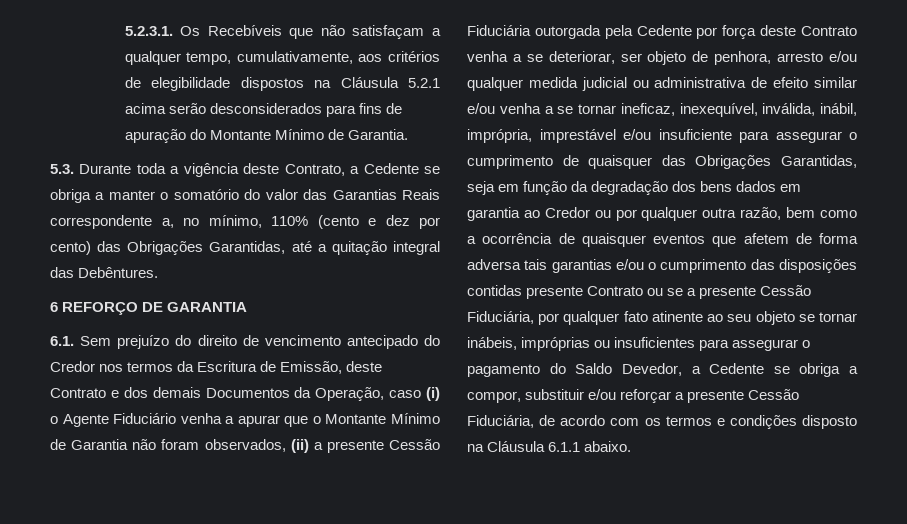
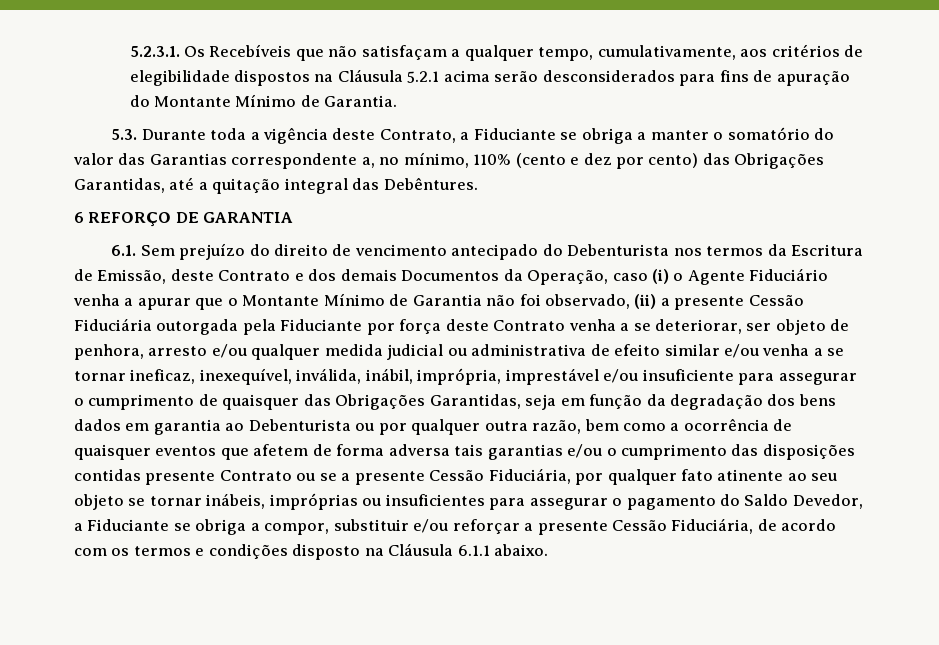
- 5.3. Durante toda a vigência deste Contrato, a Cedente se obriga a manter o somatório do valor das Garantias Reais correspondente a, no mínimo, 110% (cento e dez por cento) das Obrigações Garantidas, até a quitação integral das Debêntures.
+ 5.3. Durante toda a vigência deste Contrato, a Fiduciante se obriga a manter o somatório do valor das Garantias correspondente a, no mínimo, 110% (cento e dez por cento) das Obrigações Garantidas, até a quitação integral das Debêntures.
- 6.1. Sem prejuízo do direito de vencimento antecipado do Credor nos termos da Escritura de Emissão, deste Contrato e dos demais Documentos da Operação, caso (i) o Agente Fiduciário venha a apurar que o Montante Mínimo de Garantia não foram observados, (ii) a presente Cessão Fiduciária outorgada pela Cedente por força deste Contrato venha a se deteriorar, ser objeto de penhora, arresto e/ou qualquer medida judicial ou administrativa de efeito similar e/ou venha a se tornar ineficaz, inexequível, inválida, inábil, imprópria, imprestável e/ou insuficiente para assegurar o cumprimento de quaisquer das Obrigações Garantidas, seja em função da degradação dos bens dados em garantia ao Credor ou por qualquer outra razão, bem como a ocorrência de quaisquer eventos que afetem de forma adversa tais garantias e/ou o cumprimento das disposições contidas presente Contrato ou se a presente Cessão Fiduciária, por qualquer fato atinente ao seu objeto se tornar inábeis, impróprias ou insuficientes para assegurar o pagamento do Saldo Devedor, a Cedente se obriga a compor, substituir e/ou reforçar a presente Cessão Fiduciária, de acordo com os termos e condições disposto na Cláusula 6.1.1 abaixo.
+ 6.1. Sem prejuízo do direito de vencimento antecipado do Debenturista nos termos da Escritura de Emissão, deste Contrato e dos demais Documentos da Operação, caso (i) o Agente Fiduciário venha a apurar que o Montante Mínimo de Garantia não foi observado, (ii) a presente Cessão Fiduciária outorgada pela Fiduciante por força deste Contrato venha a se deteriorar, ser objeto de penhora, arresto e/ou qualquer medida judicial ou administrativa de efeito similar e/ou venha a se tornar ineficaz, inexequível, inválida, inábil, imprópria, imprestável e/ou insuficiente para assegurar o cumprimento de quaisquer das Obrigações Garantidas, seja em função da degradação dos bens dados em garantia ao Debenturista ou por qualquer outra razão, bem como a ocorrência de quaisquer eventos que afetem de forma adversa tais garantias e/ou o cumprimento das disposições contidas presente Contrato ou se a presente Cessão Fiduciária, por qualquer fato atinente ao seu objeto se tornar inábeis, impróprias ou insuficientes para assegurar o pagamento do Saldo Devedor, a Fiduciante se obriga a compor, substituir e/ou reforçar a presente Cessão Fiduciária, de acordo com os termos e condições disposto na Cláusula 6.1.1 abaixo.

